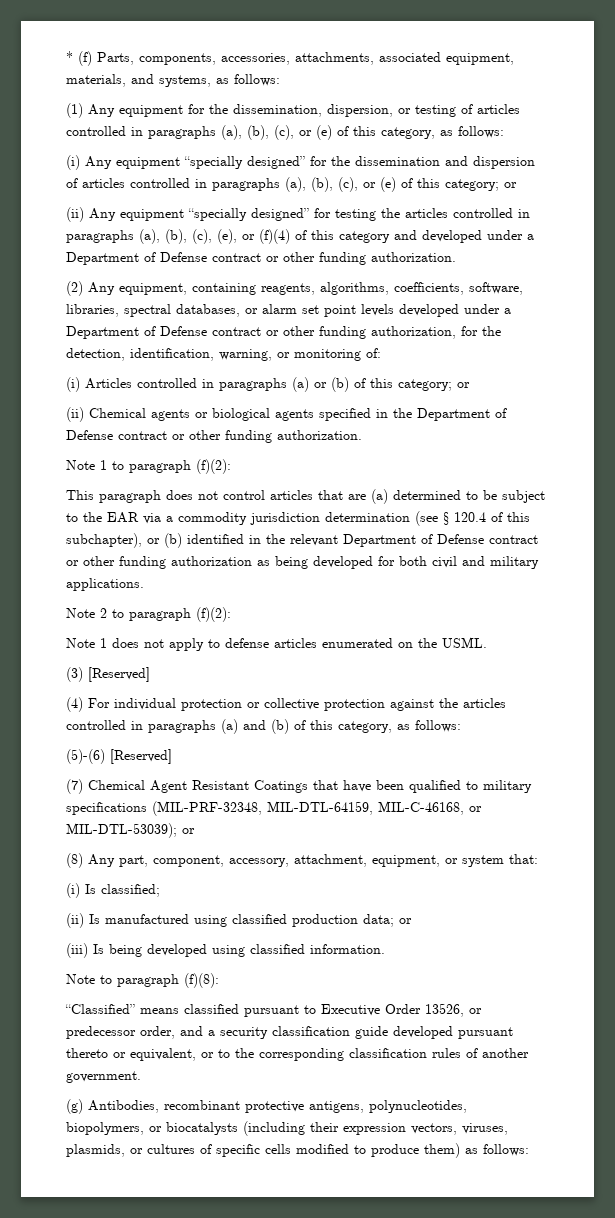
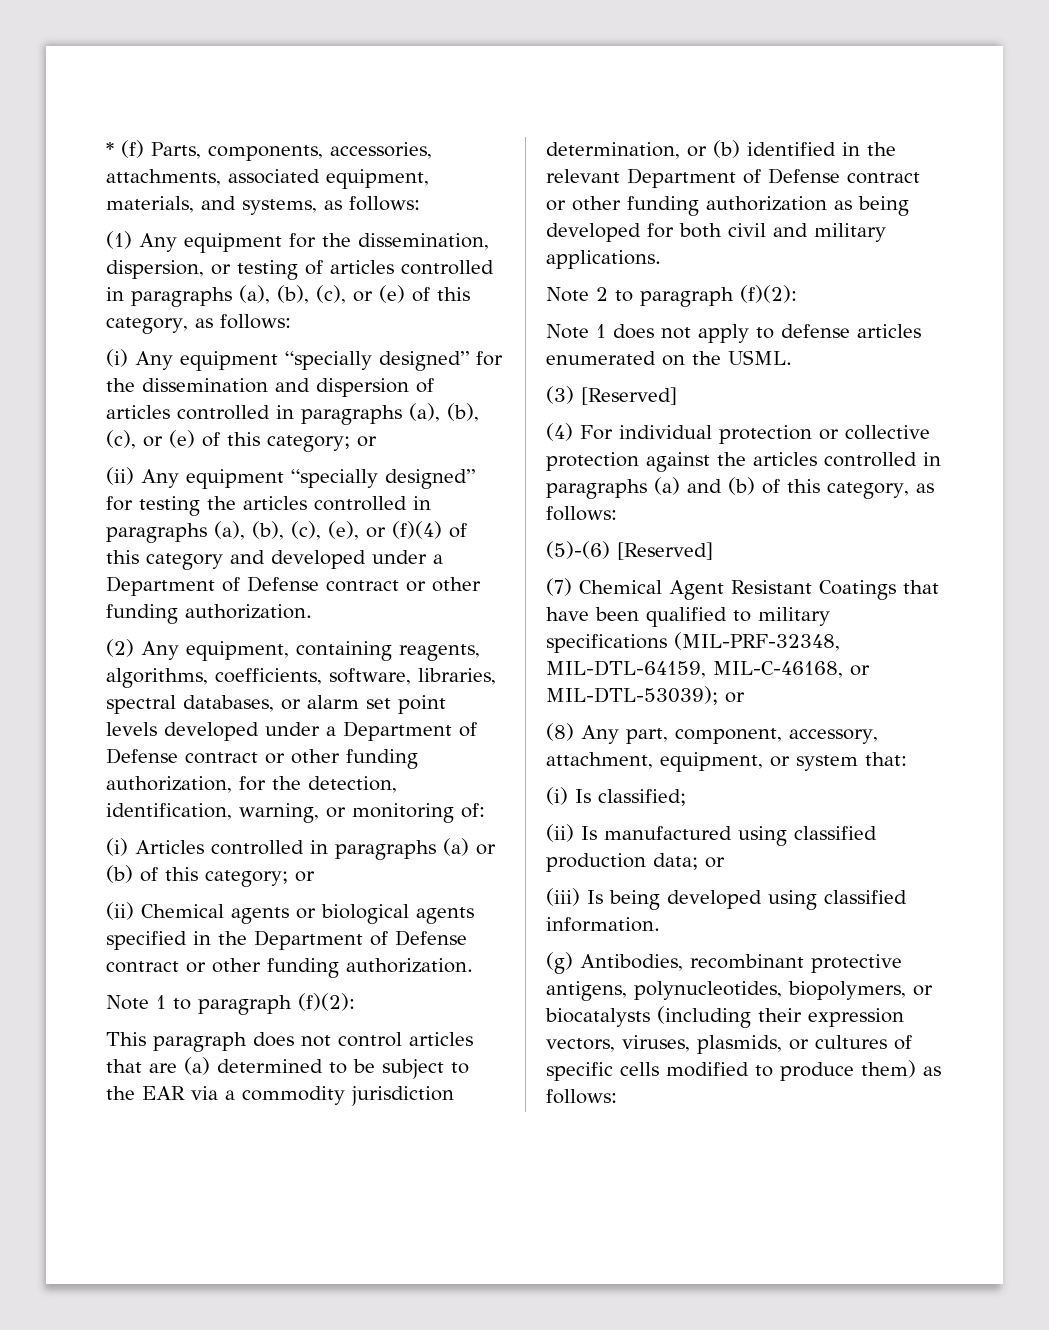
- This paragraph does not control articles that are (a) determined to be subject to the EAR via a commodity jurisdiction determination (see § 120.4 of this subchapter), or (b) identified in the relevant Department of Defense contract or other funding authorization as being developed for both civil and military applications.
+ This paragraph does not control articles that are (a) determined to be subject to the EAR via a commodity jurisdiction determination, or (b) identified in the relevant Department of Defense contract or other funding authorization as being developed for both civil and military applications.
- Note to paragraph (f)(8):
- “Classified” means classified pursuant to Executive Order 13526, or predecessor order, and a security classification guide developed pursuant thereto or equivalent, or to the corresponding classification rules of another government.

